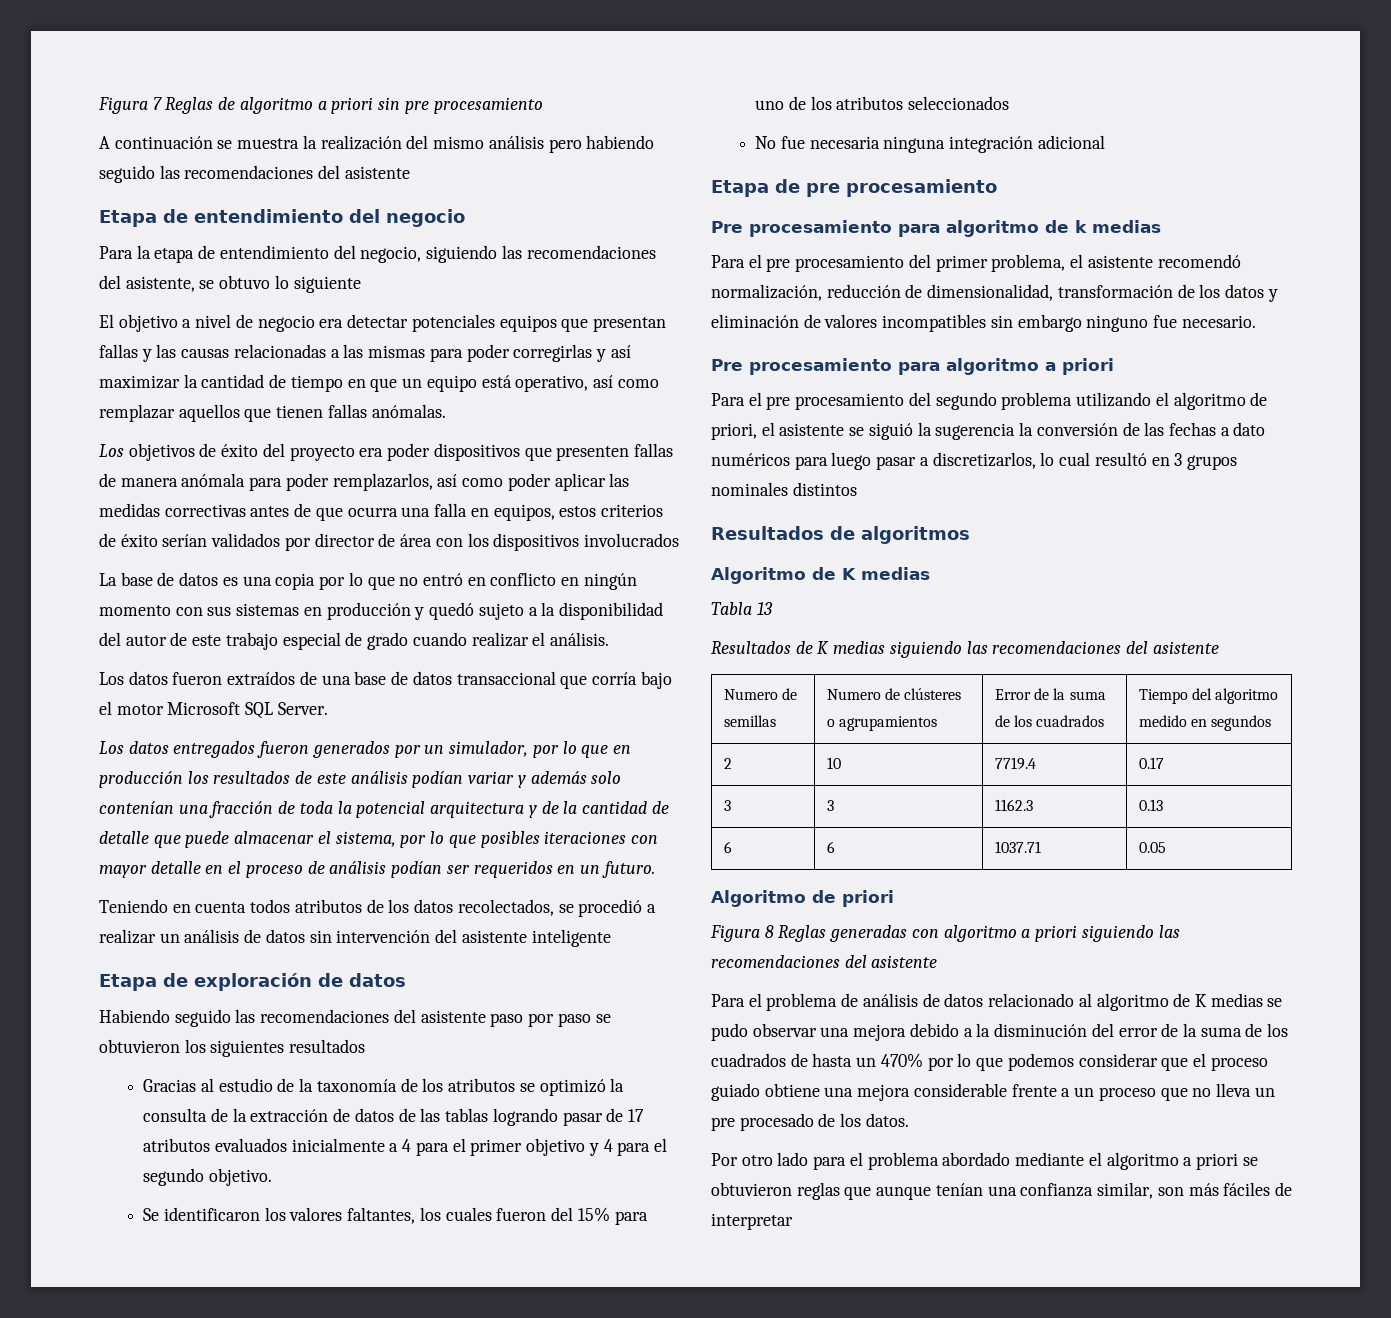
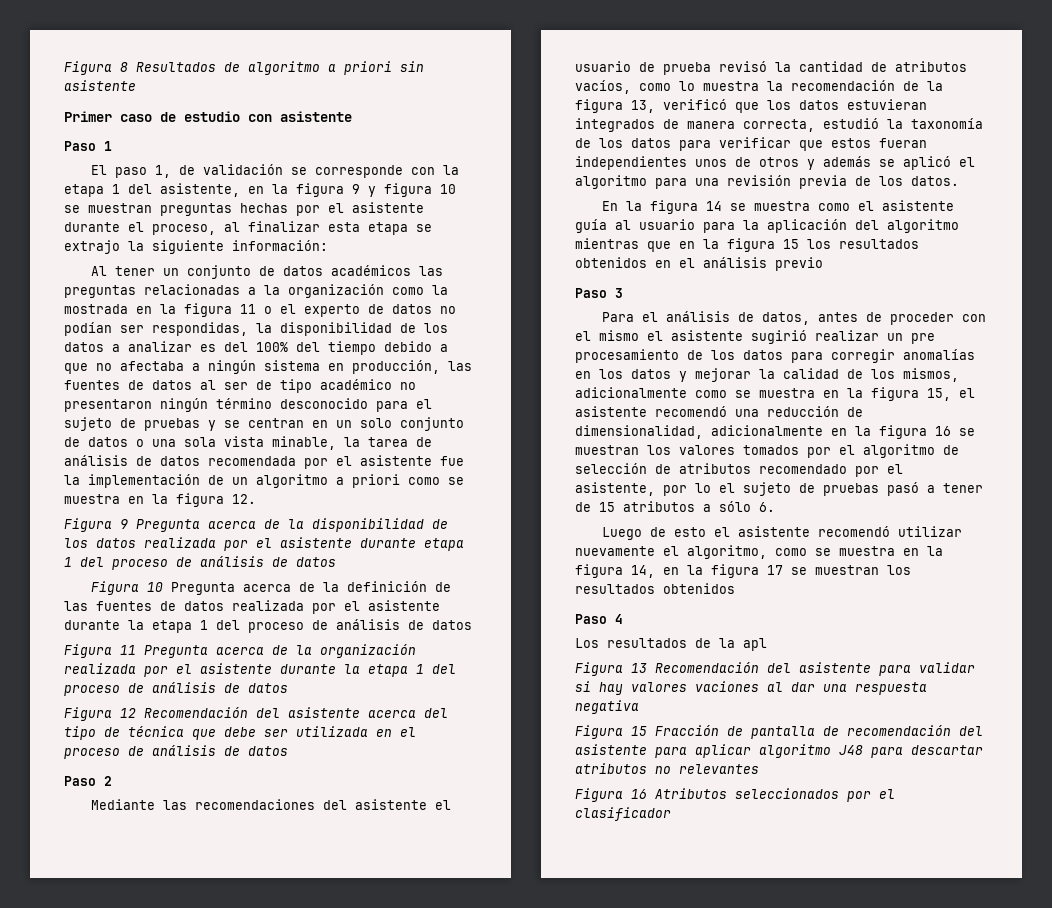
- Figura 7 Reglas de algoritmo a priori sin pre procesamiento
- A continuación se muestra la realización del mismo análisis pero habiendo seguido las recomendaciones del asistente
- Etapa de entendimiento del negocio
- Para la etapa de entendimiento del negocio, siguiendo las recomendaciones del asistente, se obtuvo lo siguiente
- El objetivo a nivel de negocio era detectar potenciales equipos que presentan fallas y las causas relacionadas a las mismas para poder corregirlas y así maximizar la cantidad de tiempo en que un equipo está operativo, así como remplazar aquellos que tienen fallas anómalas.
- Los objetivos de éxito del proyecto era poder dispositivos que presenten fallas de manera anómala para poder remplazarlos, así como poder aplicar las medidas correctivas antes de que ocurra una falla en equipos, estos criterios de éxito serían validados por director de área con los dispositivos involucrados
- La base de datos es una copia por lo que no entró en conflicto en ningún momento con sus sistemas en producción y quedó sujeto a la disponibilidad del autor de este trabajo especial de grado cuando realizar el análisis.
- Los datos fueron extraídos de una base de datos transaccional que corría bajo el motor Microsoft SQL Server.
- Los datos entregados fueron generados por un simulador, por lo que en producción los resultados de este análisis podían variar y además solo contenían una fracción de toda la potencial arquitectura y de la cantidad de detalle que puede almacenar el sistema, por lo que posibles iteraciones con mayor detalle en el proceso de análisis podían ser requeridos en un futuro.
- Teniendo en cuenta todos atributos de los datos recolectados, se procedió a realizar un análisis de datos sin intervención del asistente inteligente
- Etapa de exploración de datos
- Habiendo seguido las recomendaciones del asistente paso por paso se obtuvieron los siguientes resultados
- Gracias al estudio de la taxonomía de los atributos se optimizó la consulta de la extracción de datos de las tablas logrando pasar de 17 atributos evaluados inicialmente a 4 para el primer objetivo y 4 para el segundo objetivo.
- Se identificaron los valores faltantes, los cuales fueron del 15% para uno de los atributos seleccionados
- No fue necesaria ninguna integración adicional
- Etapa de pre procesamiento
- Pre procesamiento para algoritmo de k medias
- Para el pre procesamiento del primer problema, el asistente recomendó normalización, reducción de dimensionalidad, transformación de los datos y eliminación de valores incompatibles sin embargo ninguno fue necesario.
- Pre procesamiento para algoritmo a priori
- Para el pre procesamiento del segundo problema utilizando el algoritmo de priori, el asistente se siguió la sugerencia la conversión de las fechas a dato numéricos para luego pasar a discretizarlos, lo cual resultó en 3 grupos nominales distintos
- Resultados de algoritmos
- Algoritmo de K medias
- Tabla 13
- Resultados de K medias siguiendo las recomendaciones del asistente
- Numero de semillas | Numero de clústeres o agrupamientos | Error de la suma de los cuadrados | Tiempo del algoritmo medido en segundos
- 2 | 10 | 7719.4 | 0.17
- 3 | 3 | 1162.3 | 0.13
- 6 | 6 | 1037.71 | 0.05
- Algoritmo de priori
- Figura 8 Reglas generadas con algoritmo a priori siguiendo las recomendaciones del asistente
- Para el problema de análisis de datos relacionado al algoritmo de K medias se pudo observar una mejora debido a la disminución del error de la suma de los cuadrados de hasta un 470% por lo que podemos considerar que el proceso guiado obtiene una mejora considerable frente a un proceso que no lleva un pre procesado de los datos.
- Por otro lado para el problema abordado mediante el algoritmo a priori se obtuvieron reglas que aunque tenían una confianza similar, son más fáciles de interpretar
+ Figura 8 Resultados de algoritmo a priori sin asistente
+ Primer caso de estudio con asistente
+ Paso 1
+ El paso 1, de validación se corresponde con la etapa 1 del asistente, en la figura 9 y figura 10 se muestran preguntas hechas por el asistente durante el proceso, al finalizar esta etapa se extrajo la siguiente información:
+ Al tener un conjunto de datos académicos las preguntas relacionadas a la organización como la mostrada en la figura 11 o el experto de datos no podían ser respondidas, la disponibilidad de los datos a analizar es del 100% del tiempo debido a que no afectaba a ningún sistema en producción, las fuentes de datos al ser de tipo académico no presentaron ningún término desconocido para el sujeto de pruebas y se centran en un solo conjunto de datos o una sola vista minable, la tarea de análisis de datos recomendada por el asistente fue la implementación de un algoritmo a priori como se muestra en la figura 12.
+ Figura 9 Pregunta acerca de la disponibilidad de los datos realizada por el asistente durante etapa 1 del proceso de análisis de datos
+ Figura 10 Pregunta acerca de la definición de las fuentes de datos realizada por el asistente durante la etapa 1 del proceso de análisis de datos
+ Figura 11 Pregunta acerca de la organización realizada por el asistente durante la etapa 1 del proceso de análisis de datos
+ Figura 12 Recomendación del asistente acerca del tipo de técnica que debe ser utilizada en el proceso de análisis de datos
+ Paso 2
+ Mediante las recomendaciones del asistente el usuario de prueba revisó la cantidad de atributos vacíos, como lo muestra la recomendación de la figura 13, verificó que los datos estuvieran integrados de manera correcta, estudió la taxonomía de los datos para verificar que estos fueran independientes unos de otros y además se aplicó el algoritmo para una revisión previa de los datos.
+ En la figura 14 se muestra como el asistente guía al usuario para la aplicación del algoritmo mientras que en la figura 15 los resultados obtenidos en el análisis previo
+ Paso 3
+ Para el análisis de datos, antes de proceder con el mismo el asistente sugirió realizar un pre procesamiento de los datos para corregir anomalías en los datos y mejorar la calidad de los mismos, adicionalmente como se muestra en la figura 15, el asistente recomendó una reducción de dimensionalidad, adicionalmente en la figura 16 se muestran los valores tomados por el algoritmo de selección de atributos recomendado por el asistente, por lo el sujeto de pruebas pasó a tener de 15 atributos a sólo 6.
+ Luego de esto el asistente recomendó utilizar nuevamente el algoritmo, como se muestra en la figura 14, en la figura 17 se muestran los resultados obtenidos
+ Paso 4
+ Los resultados de la apl
+ Figura 13 Recomendación del asistente para validar si hay valores vaciones al dar una respuesta negativa
+ Figura 15 Fracción de pantalla de recomendación del asistente para aplicar algoritmo J48 para descartar atributos no relevantes
+ Figura 16 Atributos seleccionados por el clasificador

